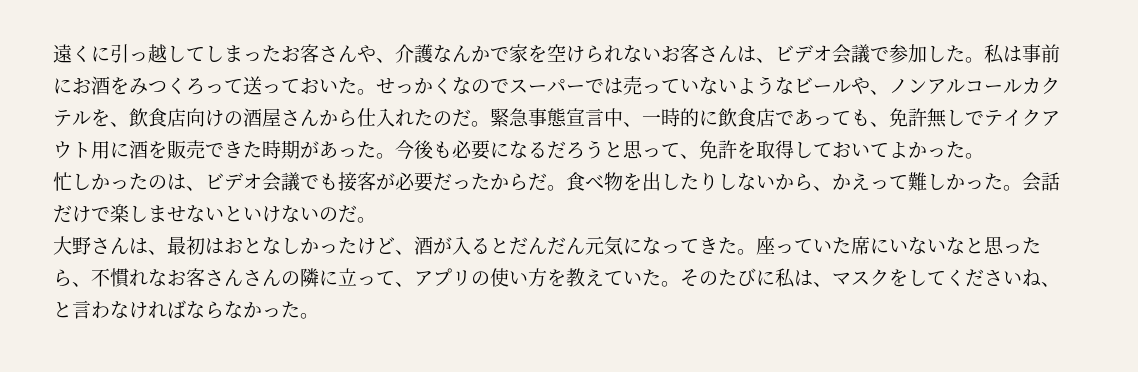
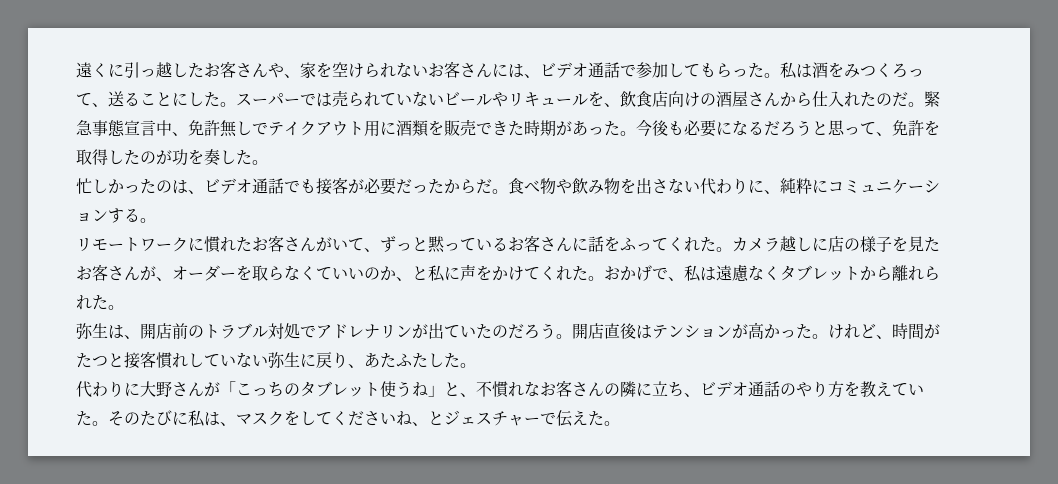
- 遠くに引っ越してしまったお客さんや、介護なんかで家を空けられないお客さんは、ビデオ会議で参加した。私は事前にお酒をみつくろって送っておいた。せっかくなのでスーパーでは売っていないようなビールや、ノンアルコールカクテルを、飲食店向けの酒屋さんから仕入れたのだ。
+ 遠くに引っ越したお客さんや、家を空けられないお客さんには、ビデオ通話で参加してもらった。私は酒をみつくろって、送ることにした。スーパーでは売られていないビールやリキュールを、飲食店向けの酒屋さんから仕入れたのだ。
- 緊急事態宣言中、一時的に飲食店であっても、免許無しでテイクアウト用に酒を販売できた時期があった。
+ 緊急事態宣言中、免許無しでテイクアウト用に酒類を販売できた時期があった。
- 今後も必要になるだろうと思って、免許を取得しておいてよかった。
+ 今後も必要になるだろうと思って、免許を取得したのが功を奏した。
- 忙しかったのは、ビデオ会議でも接客が必要だったからだ。
+ 忙しかったのは、ビデオ通話でも接客が必要だったからだ。
- 食べ物を出したりしないから、かえって難しかった。会話だけで楽しませないといけないのだ。
- 大野さんは、最初はおとなしかったけど、酒が入るとだんだん元気になってきた。座っていた席にいないなと思ったら、不慣れなお客さんさんの隣に立って、アプリの使い方を教えていた。
+ 食べ物や飲み物を出さない代わりに、純粋にコミュニケーションする。
+ リモートワークに慣れたお客さんがいて、ずっと黙っているお客さんに話をふってくれた。カメラ越しに店の様子を見たお客さんが、オーダーを取らなくていいのか、と私に声をかけてくれた。おかげで、私は遠慮なくタブレットから離れられた。
+ 弥生は、開店前のトラブル対処でアドレナリンが出ていたのだろう。開店直後はテンションが高かった。けれど、時間がたつと接客慣れしていない弥生に戻り、あたふたした。
+ 代わりに大野さんが「こっちのタブレット使うね」と、不慣れなお客さんの隣に立ち、ビデオ通話のやり方を教えていた。
- そのたびに私は、マスクをしてくださいね、と言わなければならなかった。
+ そのたびに私は、マスクをしてくださいね、とジェスチャーで伝えた。

